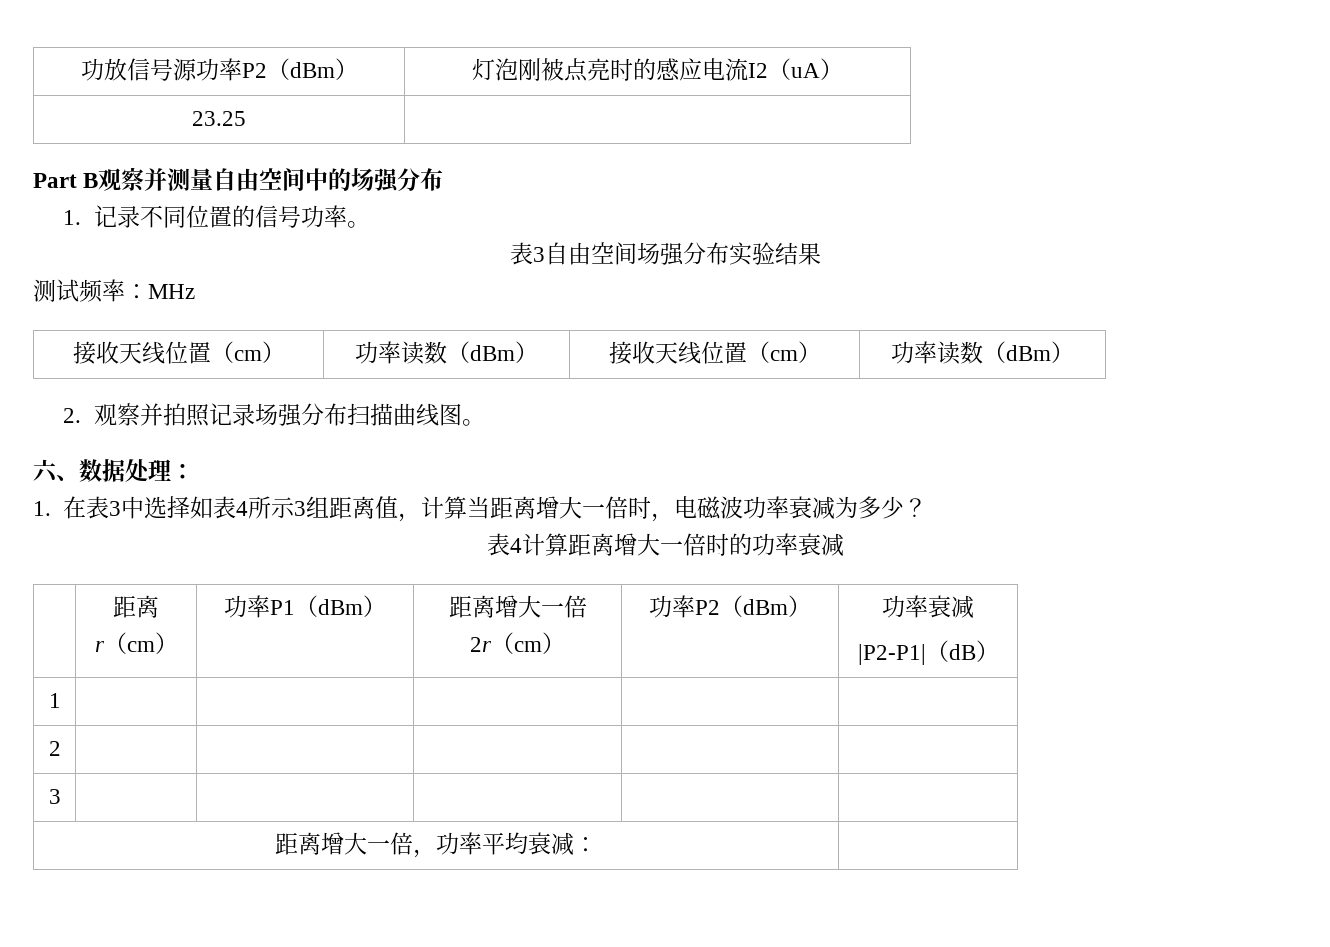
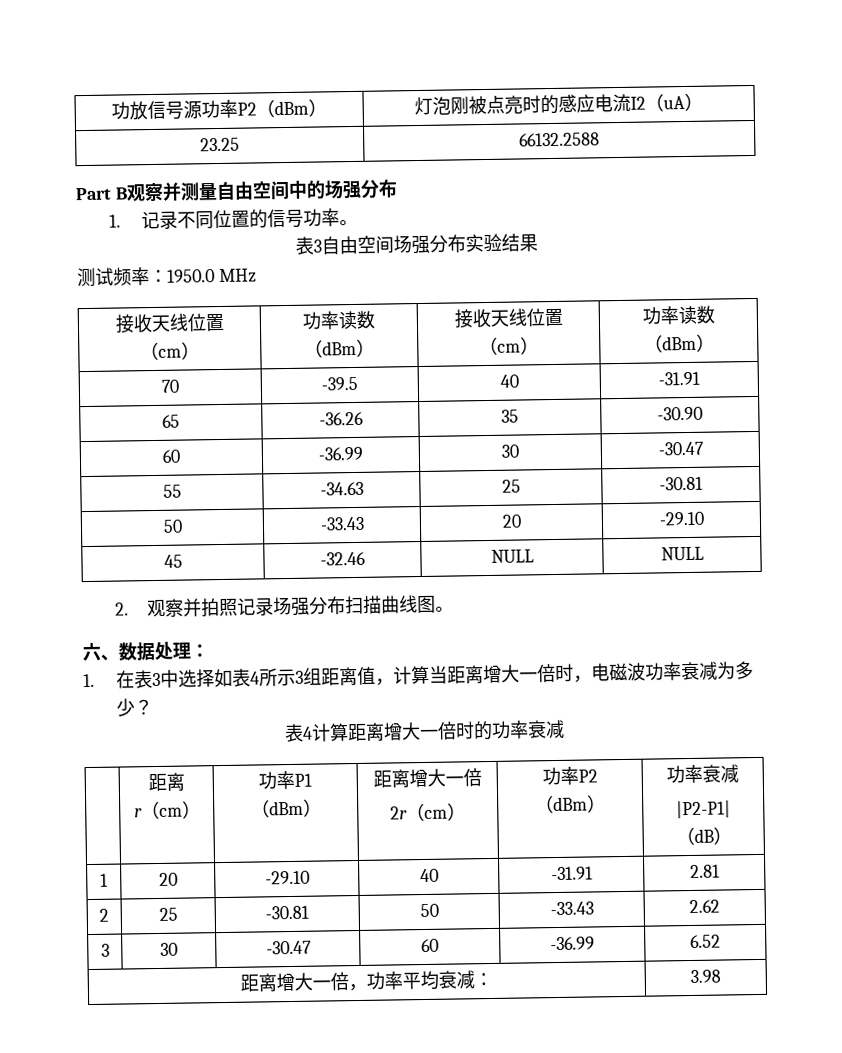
- 23.25 |
+ 23.25 | 66132.2588
- 测试频率：MHz
+ 测试频率：1950.0 MHz
+ 70 | -39.5 | 40 | -31.91
+ 65 | -36.26 | 35 | -30.90
+ 60 | -36.99 | 30 | -30.47
+ 55 | -34.63 | 25 | -30.81
+ 50 | -33.43 | 20 | -29.10
+ 45 | -32.46 | NULL | NULL
- 1 | | | | |
- 2 | | | | |
- 3 | | | | |
+ 1 | 20 | -29.10 | 40 | -31.91 | 2.81
+ 2 | 25 | -30.81 | 50 | -33.43 | 2.62
+ 3 | 30 | -30.47 | 60 | -36.99 | 6.52
- 距离增大一倍，功率平均衰减： |
+ 距离增大一倍，功率平均衰减： | 3.98

